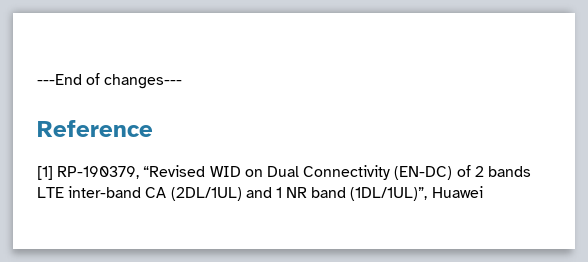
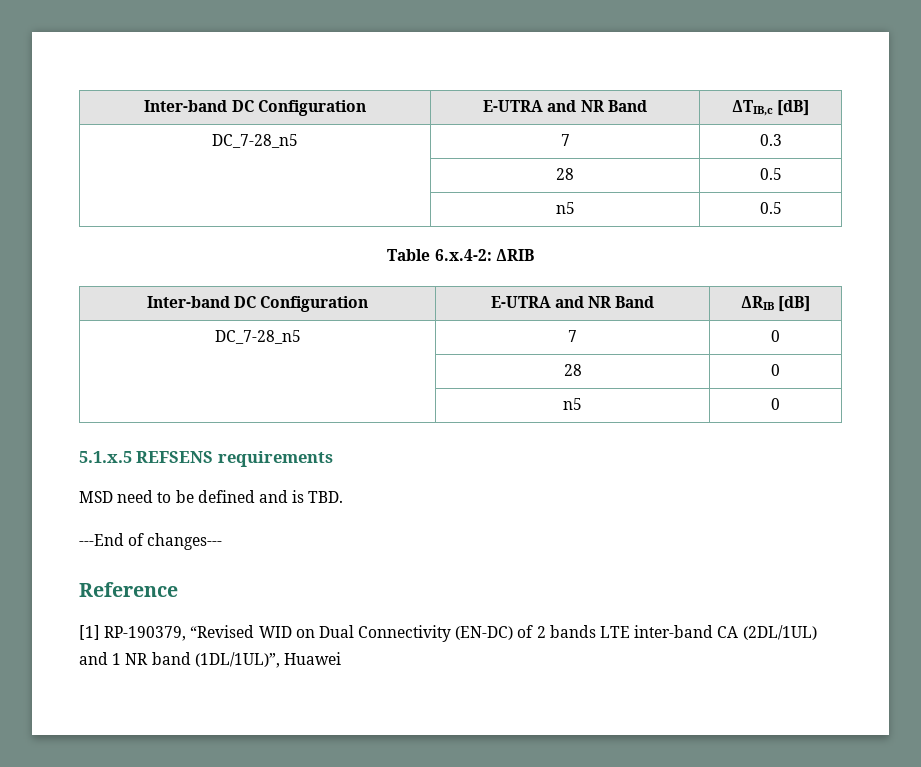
+ Inter-band DC Configuration | E-UTRA and NR Band | ΔTIB,c [dB]
+ DC_7-28_n5 | 7 | 0.3
+ | 28 | 0.5
+ | n5 | 0.5
+ Table 6.x.4-2: ΔRIB
+ Inter-band DC Configuration | E-UTRA and NR Band | ΔRIB [dB]
+ DC_7-28_n5 | 7 | 0
+ | 28 | 0
+ | n5 | 0
+ 5.1.x.5 REFSENS requirements
+ MSD need to be defined and is TBD.

